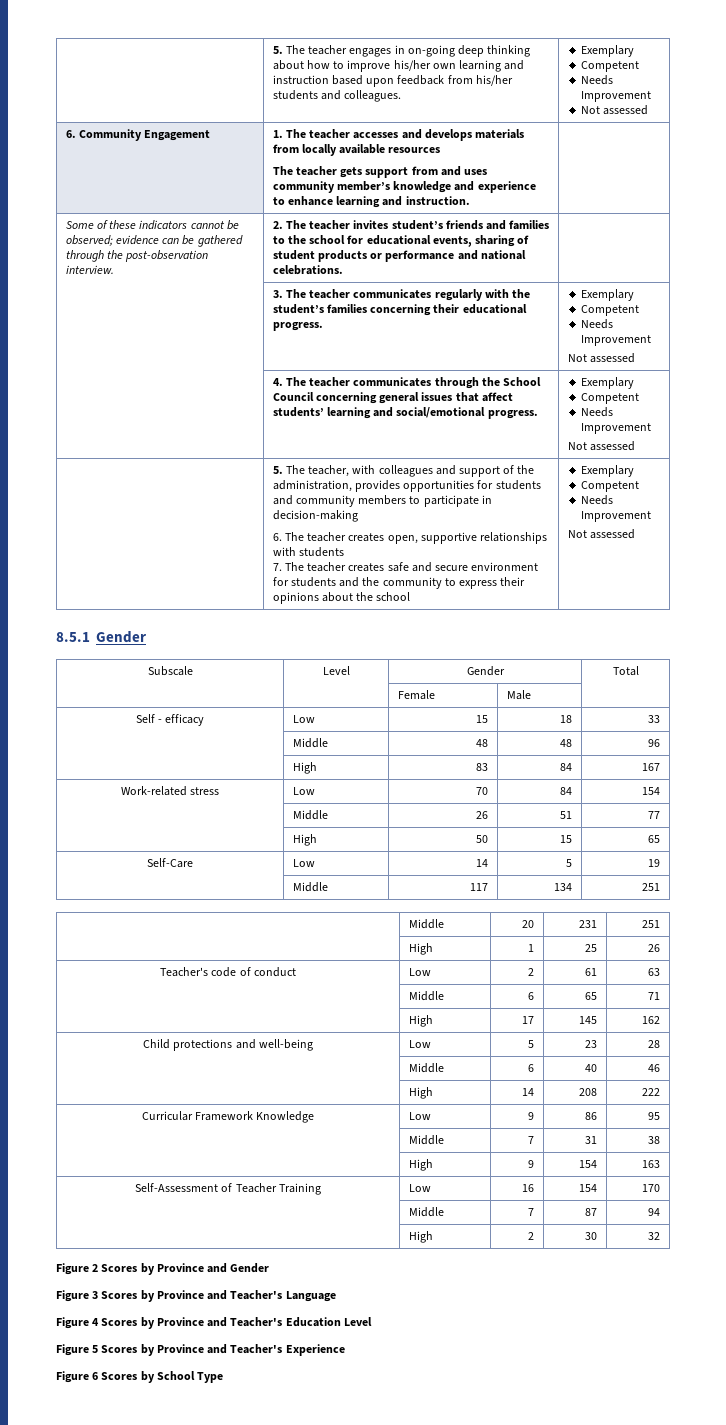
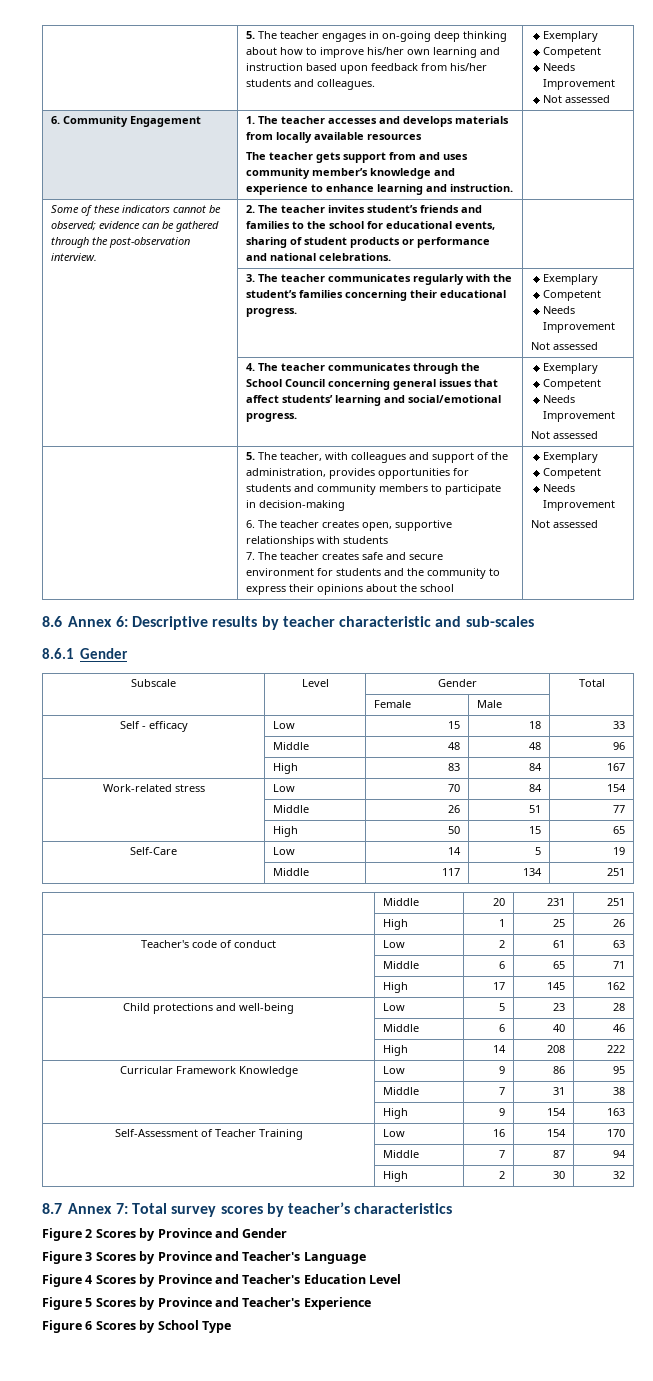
- 8.5.1 Gender
+ 8.6 Annex 6: Descriptive results by teacher characteristic and sub-scales
+ 8.6.1 Gender
+ 8.7 Annex 7: Total survey scores by teacher’s characteristics

